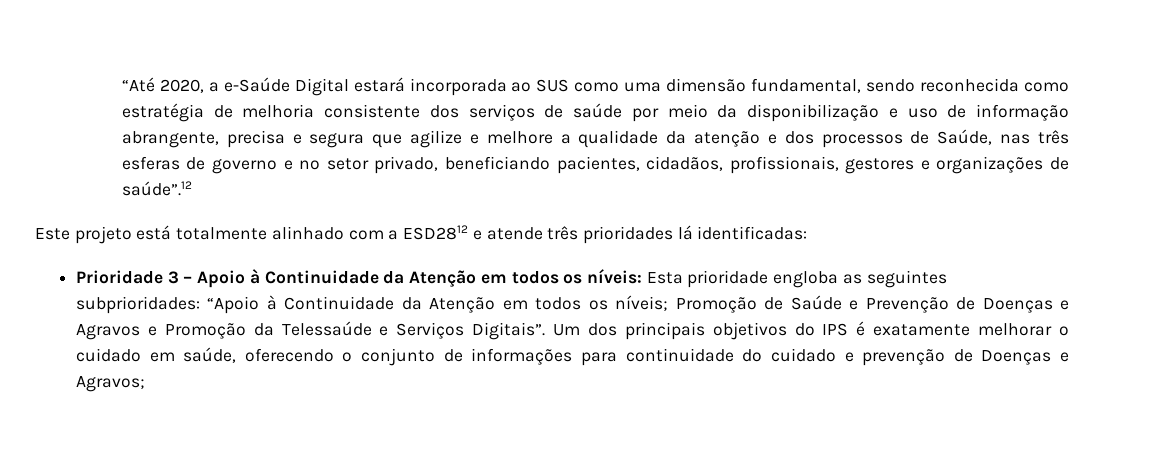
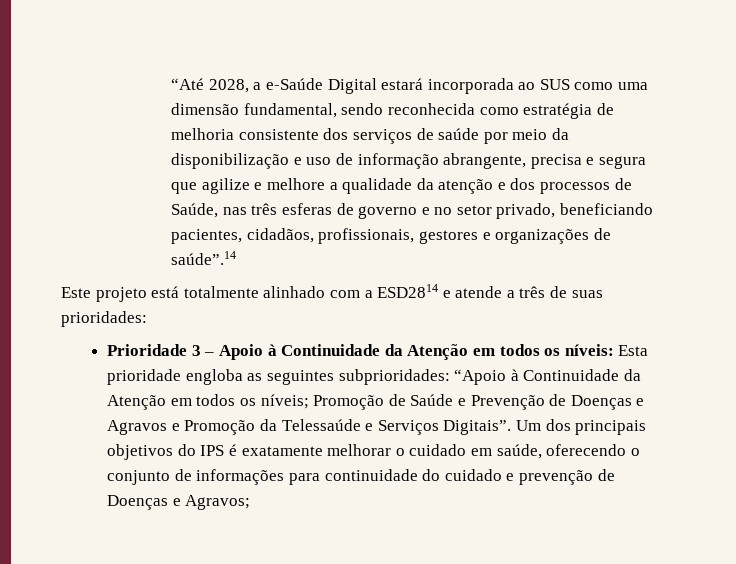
- “Até 2020, a e-Saúde Digital estará incorporada ao SUS como uma dimensão fundamental, sendo reconhecida como estratégia de melhoria consistente dos serviços de saúde por meio da disponibilização e uso de informação abrangente, precisa e segura que agilize e melhore a qualidade da atenção e dos processos de Saúde, nas três esferas de governo e no setor privado, beneficiando pacientes, cidadãos, profissionais, gestores e organizações de saúde”.12
+ “Até 2028, a e-Saúde Digital estará incorporada ao SUS como uma dimensão fundamental, sendo reconhecida como estratégia de melhoria consistente dos serviços de saúde por meio da disponibilização e uso de informação abrangente, precisa e segura que agilize e melhore a qualidade da atenção e dos processos de Saúde, nas três esferas de governo e no setor privado, beneficiando pacientes, cidadãos, profissionais, gestores e organizações de saúde”.14
- Este projeto está totalmente alinhado com a ESD2812 e atende três prioridades lá identificadas:
+ Este projeto está totalmente alinhado com a ESD2814 e atende a três de suas prioridades:

